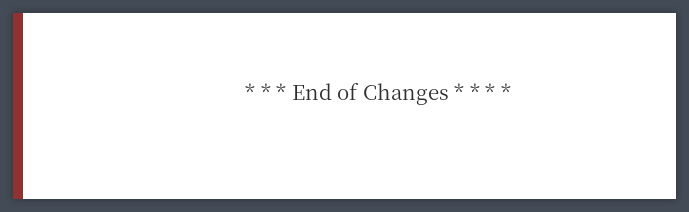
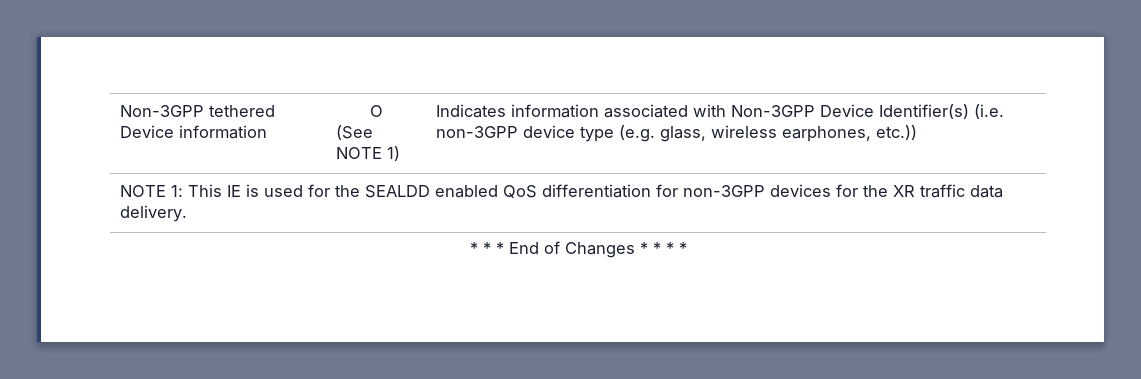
+ Non-3GPP tethered Device information | O
+ (See NOTE 1) | Indicates information associated with Non-3GPP Device Identifier(s) (i.e. non-3GPP device type (e.g. glass, wireless earphones, etc.))
+ NOTE 1: This IE is used for the SEALDD enabled QoS differentiation for non-3GPP devices for the XR traffic data delivery.

